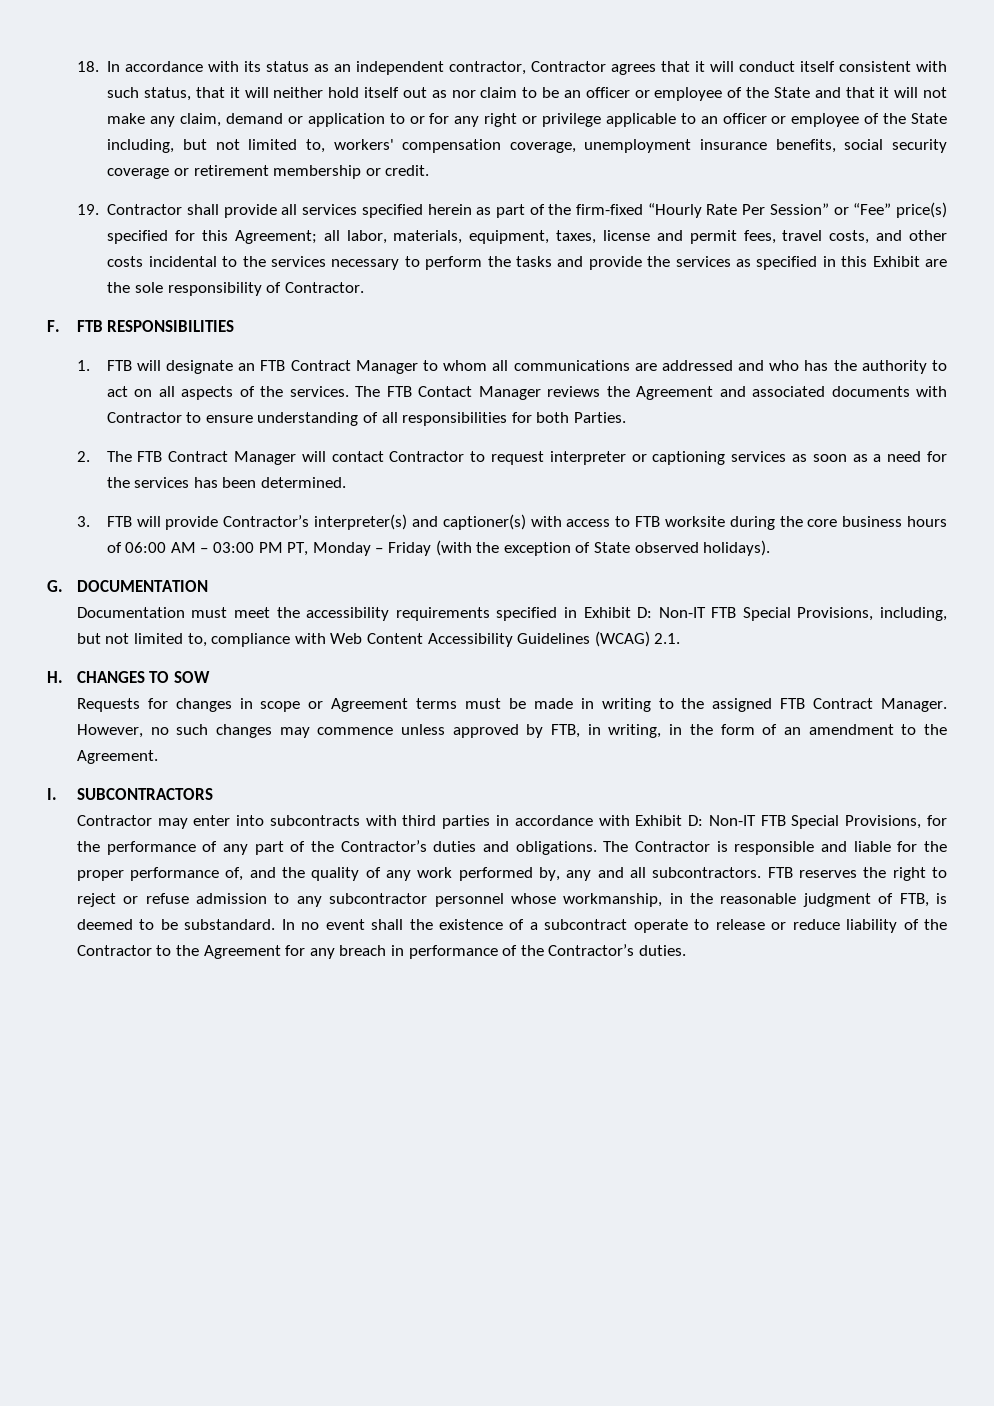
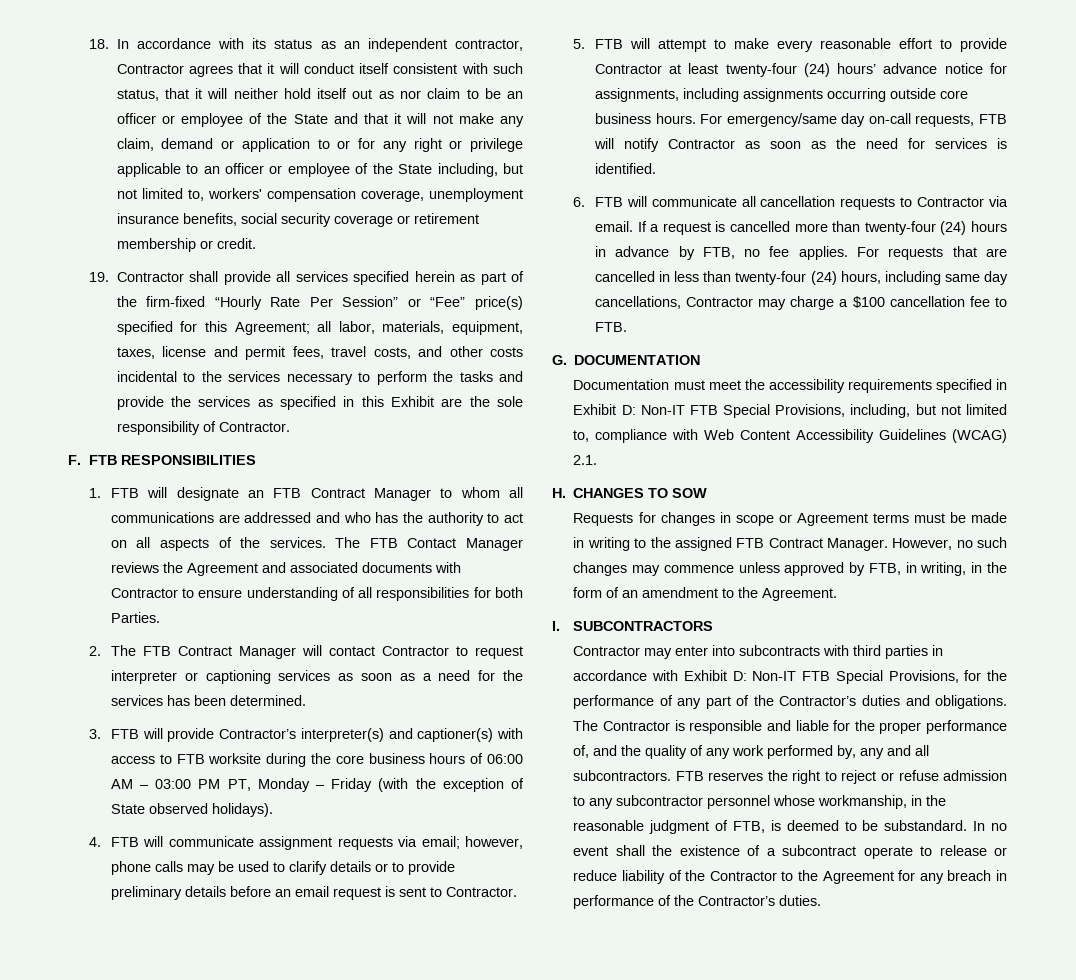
+ 4. FTB will communicate assignment requests via email; however, phone calls may be used to clarify details or to provide preliminary details before an email request is sent to Contractor.
+ 5. FTB will attempt to make every reasonable effort to provide Contractor at least twenty-four (24) hours’ advance notice for assignments, including assignments occurring outside core business hours. For emergency/same day on‑call requests, FTB will notify Contractor as soon as the need for services is identified.
+ 6. FTB will communicate all cancellation requests to Contractor via email. If a request is cancelled more than twenty-four (24) hours in advance by FTB, no fee applies. For requests that are cancelled in less than twenty-four (24) hours, including same day cancellations, Contractor may charge a $100 cancellation fee to FTB.

